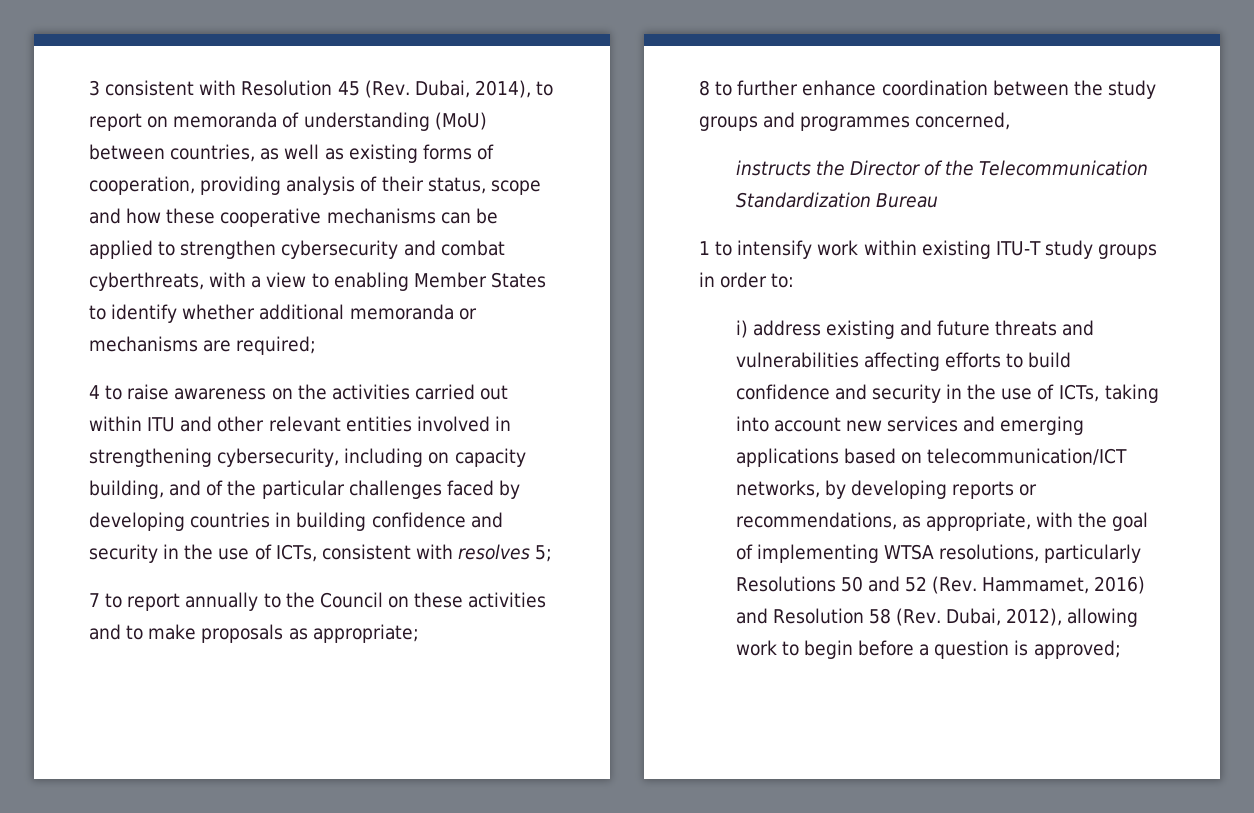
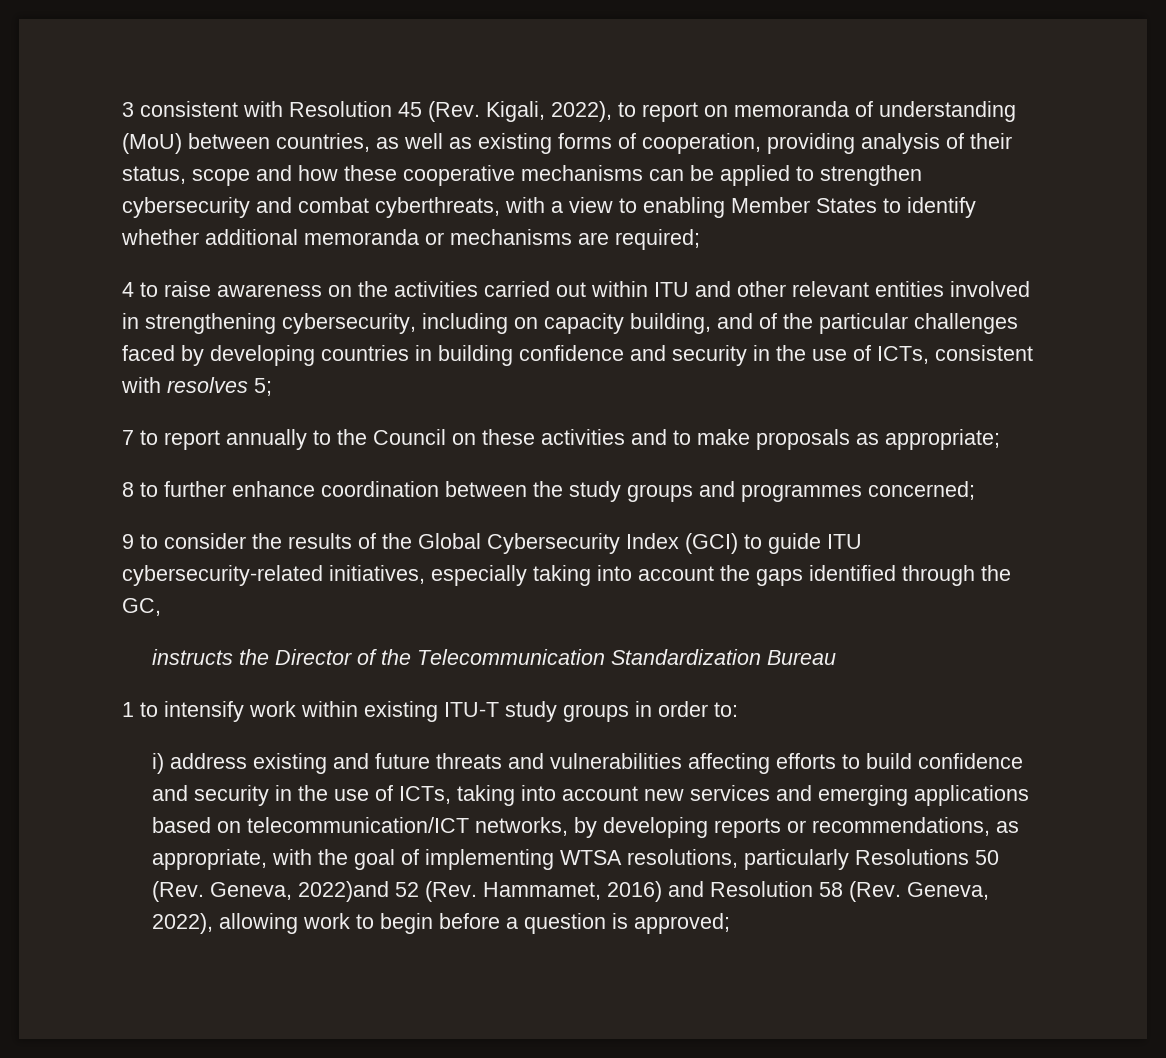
- 3 consistent with Resolution 45 (Rev. Dubai, 2014), to report on memoranda of understanding (MoU) between countries, as well as existing forms of cooperation, providing analysis of their status, scope and how these cooperative mechanisms can be applied to strengthen cybersecurity and combat cyberthreats, with a view to enabling Member States to identify whether additional memoranda or mechanisms are required;
+ 3 consistent with Resolution 45 (Rev. Kigali, 2022), to report on memoranda of understanding (MoU) between countries, as well as existing forms of cooperation, providing analysis of their status, scope and how these cooperative mechanisms can be applied to strengthen cybersecurity and combat cyberthreats, with a view to enabling Member States to identify whether additional memoranda or mechanisms are required;
- 8 to further enhance coordination between the study groups and programmes concerned,
+ 8 to further enhance coordination between the study groups and programmes concerned;
+ 9 to consider the results of the Global Cybersecurity Index (GCI) to guide ITU cybersecurity-related initiatives, especially taking into account the gaps identified through the GC,
- i) address existing and future threats and vulnerabilities affecting efforts to build confidence and security in the use of ICTs, taking into account new services and emerging applications based on telecommunication/ICT networks, by developing reports or recommendations, as appropriate, with the goal of implementing WTSA resolutions, particularly Resolutions 50 and 52 (Rev. Hammamet, 2016) and Resolution 58 (Rev. Dubai, 2012), allowing work to begin before a question is approved;
+ i) address existing and future threats and vulnerabilities affecting efforts to build confidence and security in the use of ICTs, taking into account new services and emerging applications based on telecommunication/ICT networks, by developing reports or recommendations, as appropriate, with the goal of implementing WTSA resolutions, particularly Resolutions 50 (Rev. Geneva, 2022)and 52 (Rev. Hammamet, 2016) and Resolution 58 (Rev. Geneva, 2022), allowing work to begin before a question is approved;

